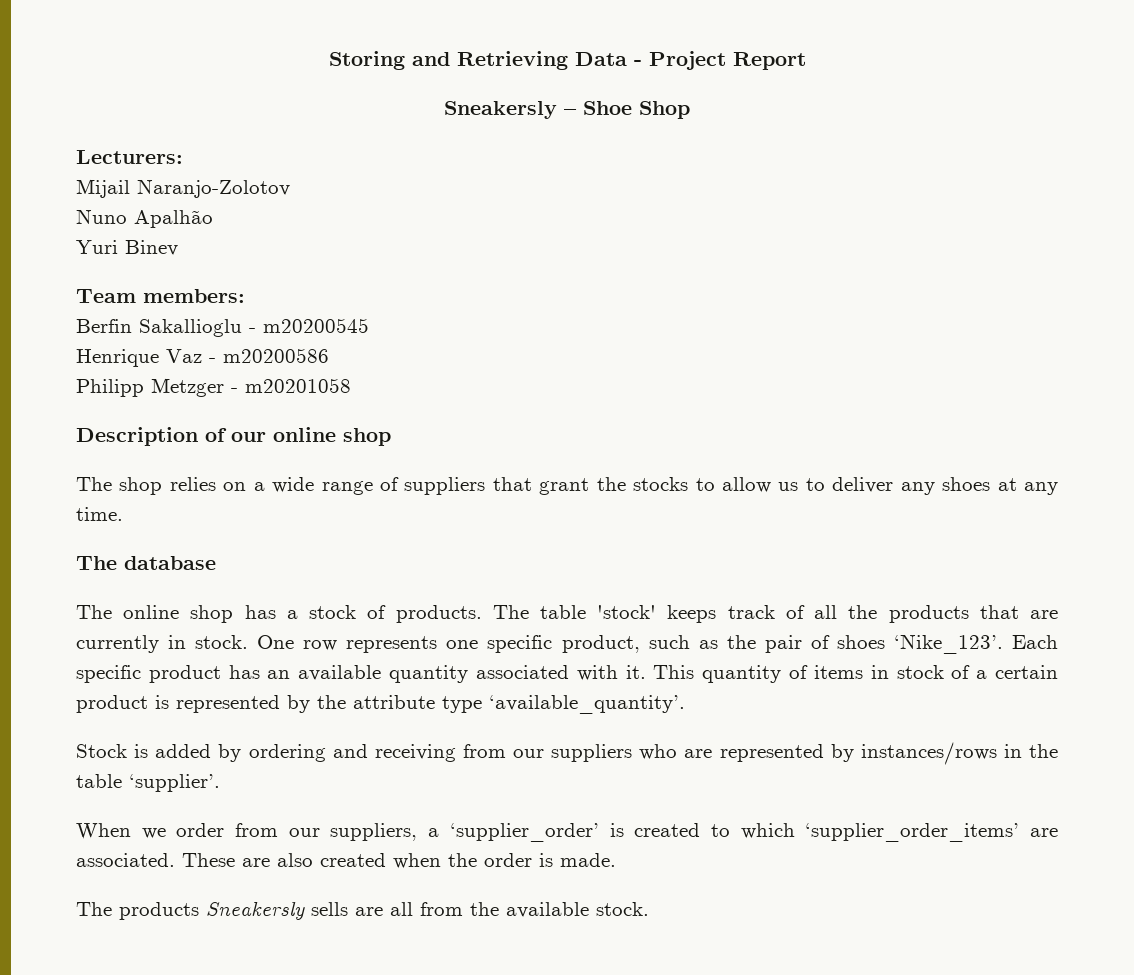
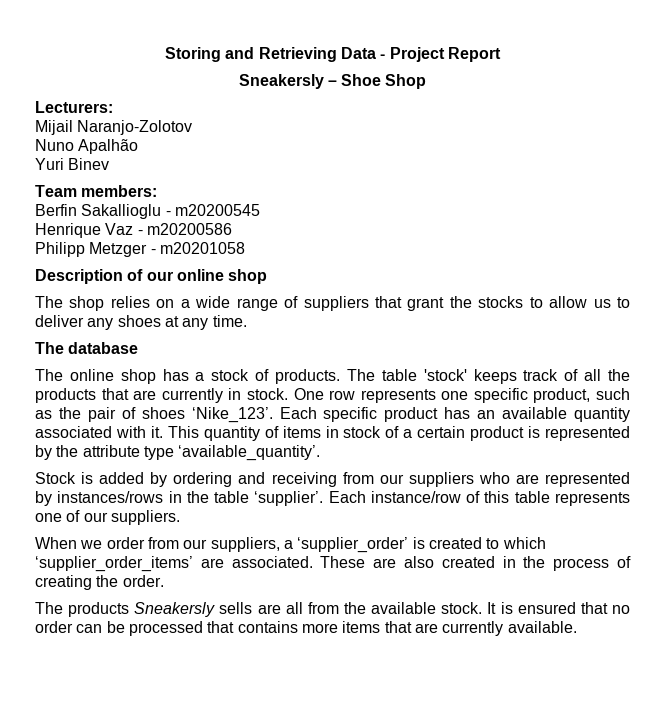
+ Each instance/row of this table represents one of our suppliers.
- These are also created when the order is made.
+ These are also created in the process of creating the order.
+ It is ensured that no order can be processed that contains more items that are currently available.

